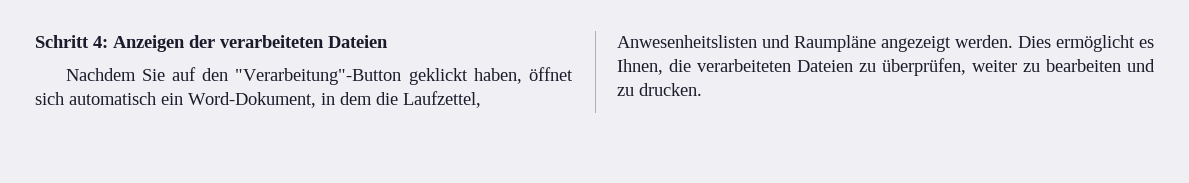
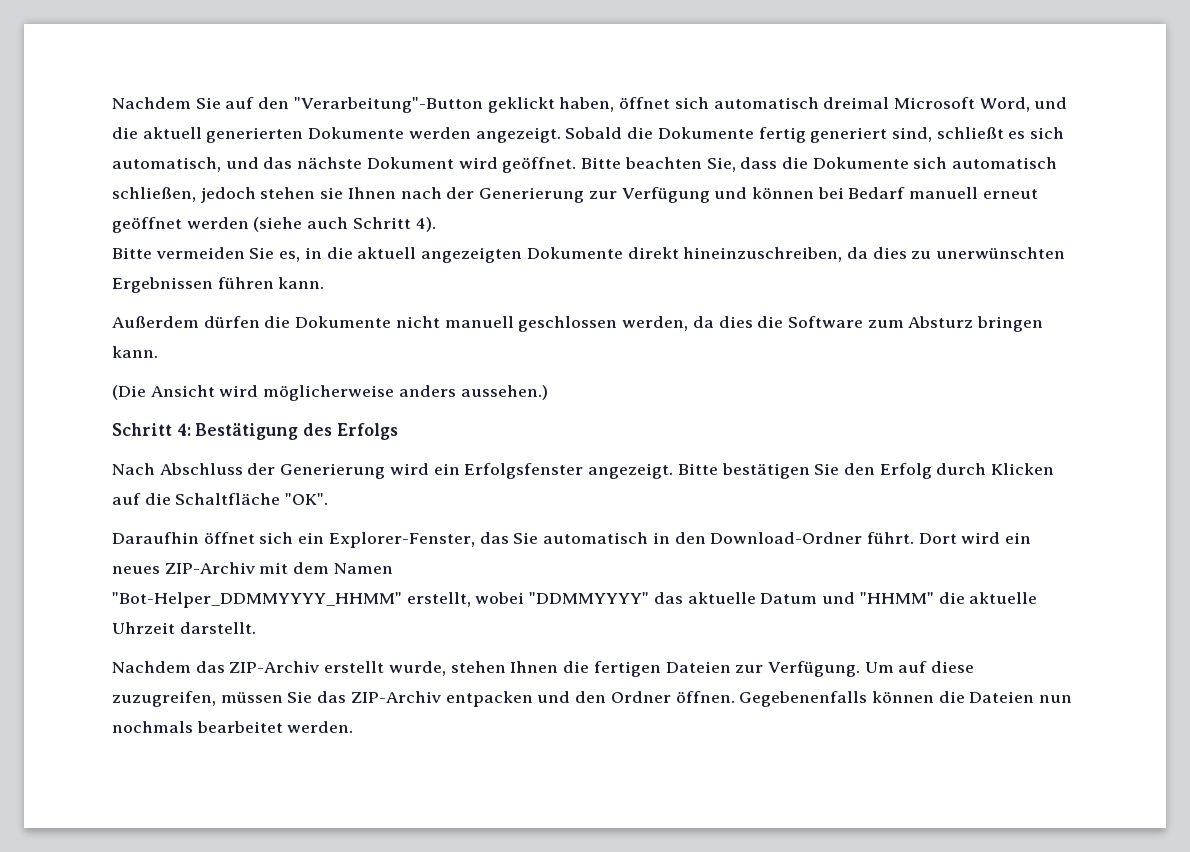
- Schritt 4: Anzeigen der verarbeiteten Dateien
- Nachdem Sie auf den "Verarbeitung"-Button geklickt haben, öffnet sich automatisch ein Word-Dokument, in dem die Laufzettel, Anwesenheitslisten und Raumpläne angezeigt werden. Dies ermöglicht es Ihnen, die verarbeiteten Dateien zu überprüfen, weiter zu bearbeiten und zu drucken.
+ Nachdem Sie auf den "Verarbeitung"-Button geklickt haben, öffnet sich automatisch dreimal Microsoft Word, und die aktuell generierten Dokumente werden angezeigt. Sobald die Dokumente fertig generiert sind, schließt es sich automatisch, und das nächste Dokument wird geöffnet. Bitte beachten Sie, dass die Dokumente sich automatisch schließen, jedoch stehen sie Ihnen nach der Generierung zur Verfügung und können bei Bedarf manuell erneut geöffnet werden (siehe auch Schritt 4).
+ Bitte vermeiden Sie es, in die aktuell angezeigten Dokumente direkt hineinzuschreiben, da dies zu unerwünschten Ergebnissen führen kann.
+ Außerdem dürfen die Dokumente nicht manuell geschlossen werden, da dies die Software zum Absturz bringen kann.
+ (Die Ansicht wird möglicherweise anders aussehen.)
+ Schritt 4: Bestätigung des Erfolgs
+ Nach Abschluss der Generierung wird ein Erfolgsfenster angezeigt. Bitte bestätigen Sie den Erfolg durch Klicken auf die Schaltfläche "OK".
+ Daraufhin öffnet sich ein Explorer-Fenster, das Sie automatisch in den Download-Ordner führt. Dort wird ein neues ZIP-Archiv mit dem Namen
+ "Bot-Helper_DDMMYYYY_HHMM" erstellt, wobei "DDMMYYYY" das aktuelle Datum und "HHMM" die aktuelle Uhrzeit darstellt.
+ Nachdem das ZIP-Archiv erstellt wurde, stehen Ihnen die fertigen Dateien zur Verfügung. Um auf diese zuzugreifen, müssen Sie das ZIP-Archiv entpacken und den Ordner öffnen. Gegebenenfalls können die Dateien nun nochmals bearbeitet werden.

